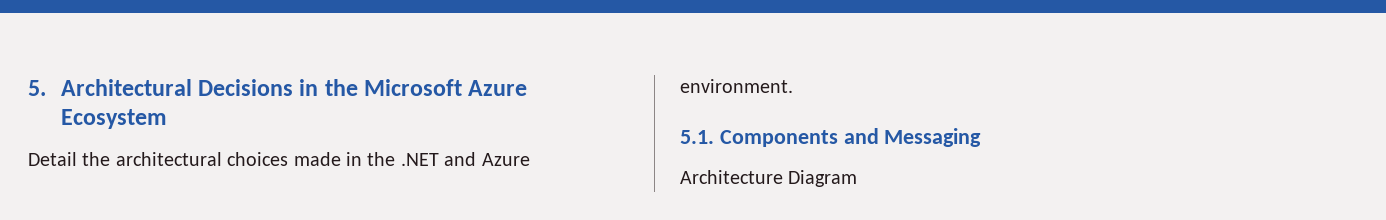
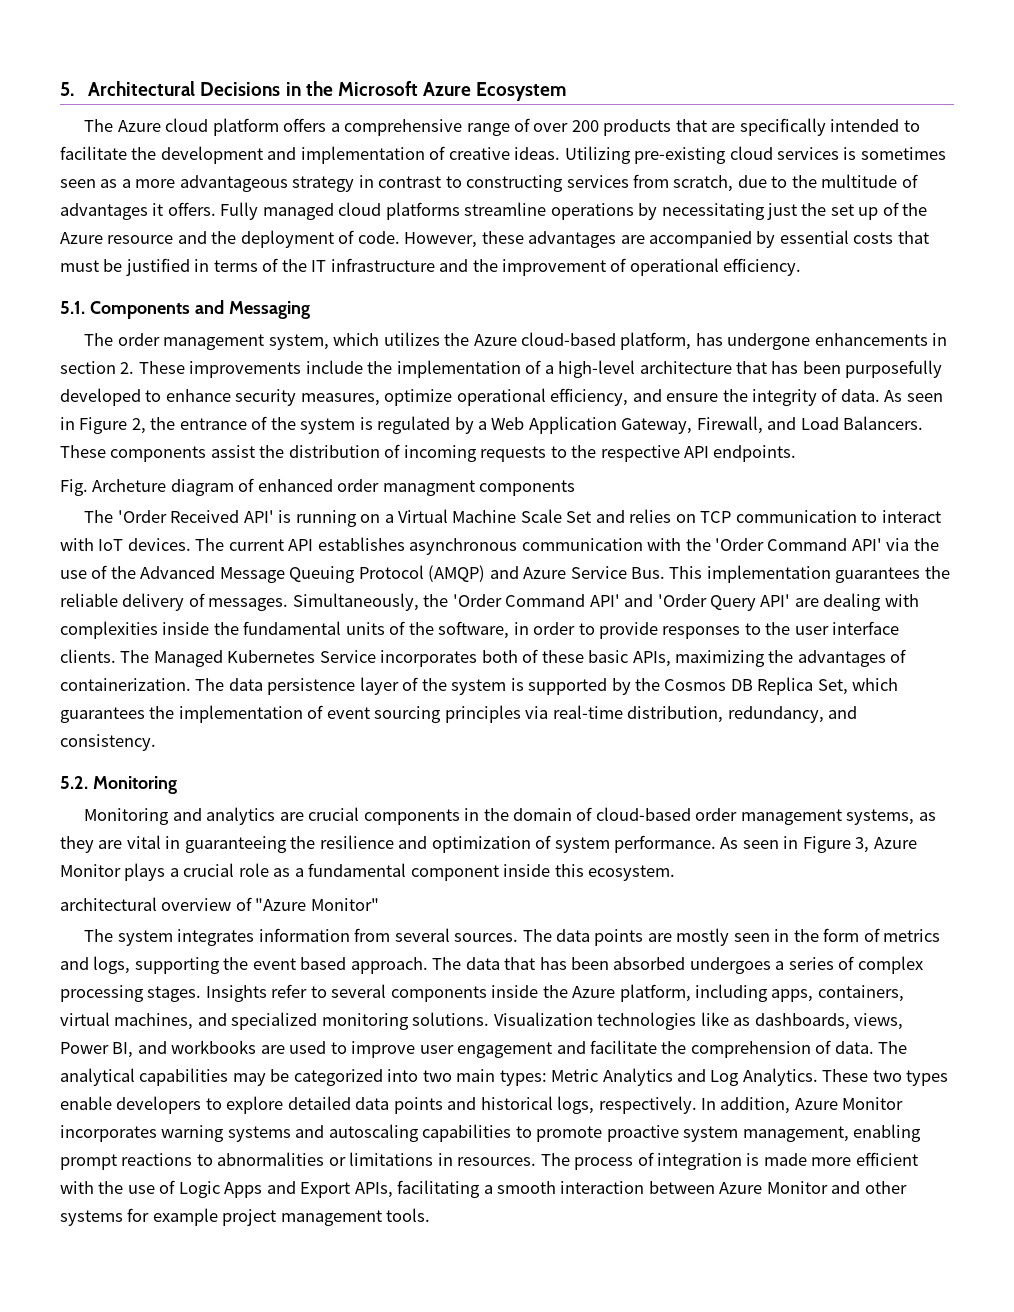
- Detail the architectural choices made in the .NET and Azure environment.
+ The Azure cloud platform offers a comprehensive range of over 200 products that are specifically intended to facilitate the development and implementation of creative ideas. Utilizing pre-existing cloud services is sometimes seen as a more advantageous strategy in contrast to constructing services from scratch, due to the multitude of advantages it offers. Fully managed cloud platforms streamline operations by necessitating just the set up of the Azure resource and the deployment of code. However, these advantages are accompanied by essential costs that must be justified in terms of the IT infrastructure and the improvement of operational efficiency.
  5.1. Components and Messaging
- Architecture Diagram
+ The order management system, which utilizes the Azure cloud-based platform, has undergone enhancements in section 2. These improvements include the implementation of a high-level architecture that has been purposefully developed to enhance security measures, optimize operational efficiency, and ensure the integrity of data. As seen in Figure 2, the entrance of the system is regulated by a Web Application Gateway, Firewall, and Load Balancers. These components assist the distribution of incoming requests to the respective API endpoints.
+ Fig. Archeture diagram of enhanced order managment components
+ The 'Order Received API' is running on a Virtual Machine Scale Set and relies on TCP communication to interact with IoT devices. The current API establishes asynchronous communication with the 'Order Command API' via the use of the Advanced Message Queuing Protocol (AMQP) and Azure Service Bus. This implementation guarantees the reliable delivery of messages. Simultaneously, the 'Order Command API' and 'Order Query API' are dealing with complexities inside the fundamental units of the software, in order to provide responses to the user interface clients. The Managed Kubernetes Service incorporates both of these basic APIs, maximizing the advantages of containerization. The data persistence layer of the system is supported by the Cosmos DB Replica Set, which guarantees the implementation of event sourcing principles via real-time distribution, redundancy, and consistency.
+ 5.2. Monitoring
+ Monitoring and analytics are crucial components in the domain of cloud-based order management systems, as they are vital in guaranteeing the resilience and optimization of system performance. As seen in Figure 3, Azure Monitor plays a crucial role as a fundamental component inside this ecosystem.
+ architectural overview of "Azure Monitor"
+ The system integrates information from several sources. The data points are mostly seen in the form of metrics and logs, supporting the event based approach. The data that has been absorbed undergoes a series of complex processing stages. Insights refer to several components inside the Azure platform, including apps, containers, virtual machines, and specialized monitoring solutions. Visualization technologies like as dashboards, views, Power BI, and workbooks are used to improve user engagement and facilitate the comprehension of data. The analytical capabilities may be categorized into two main types: Metric Analytics and Log Analytics. These two types enable developers to explore detailed data points and historical logs, respectively. In addition, Azure Monitor incorporates warning systems and autoscaling capabilities to promote proactive system management, enabling prompt reactions to abnormalities or limitations in resources. The process of integration is made more efficient with the use of Logic Apps and Export APIs, facilitating a smooth interaction between Azure Monitor and other systems for example project management tools.

